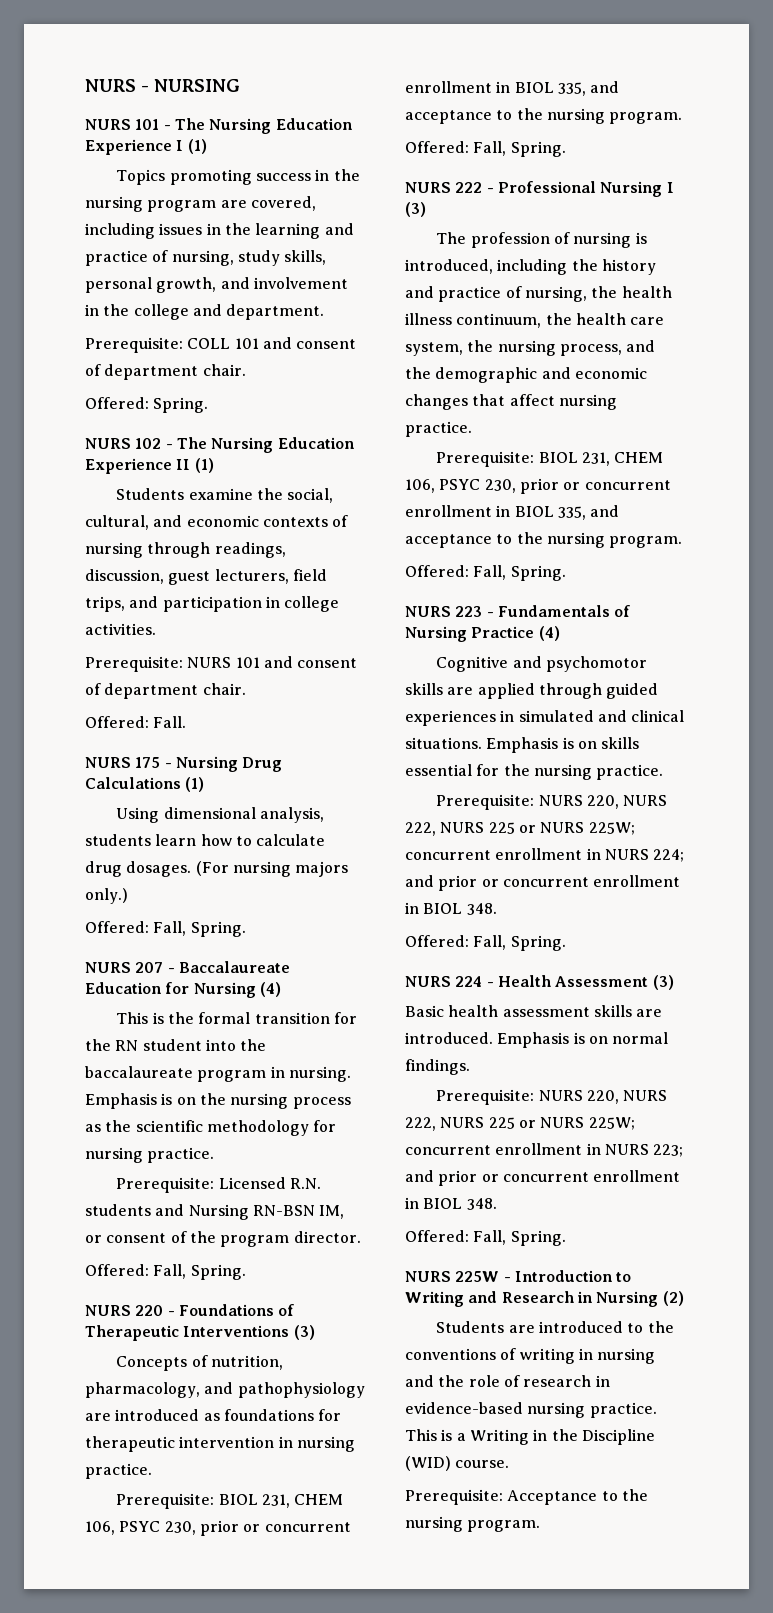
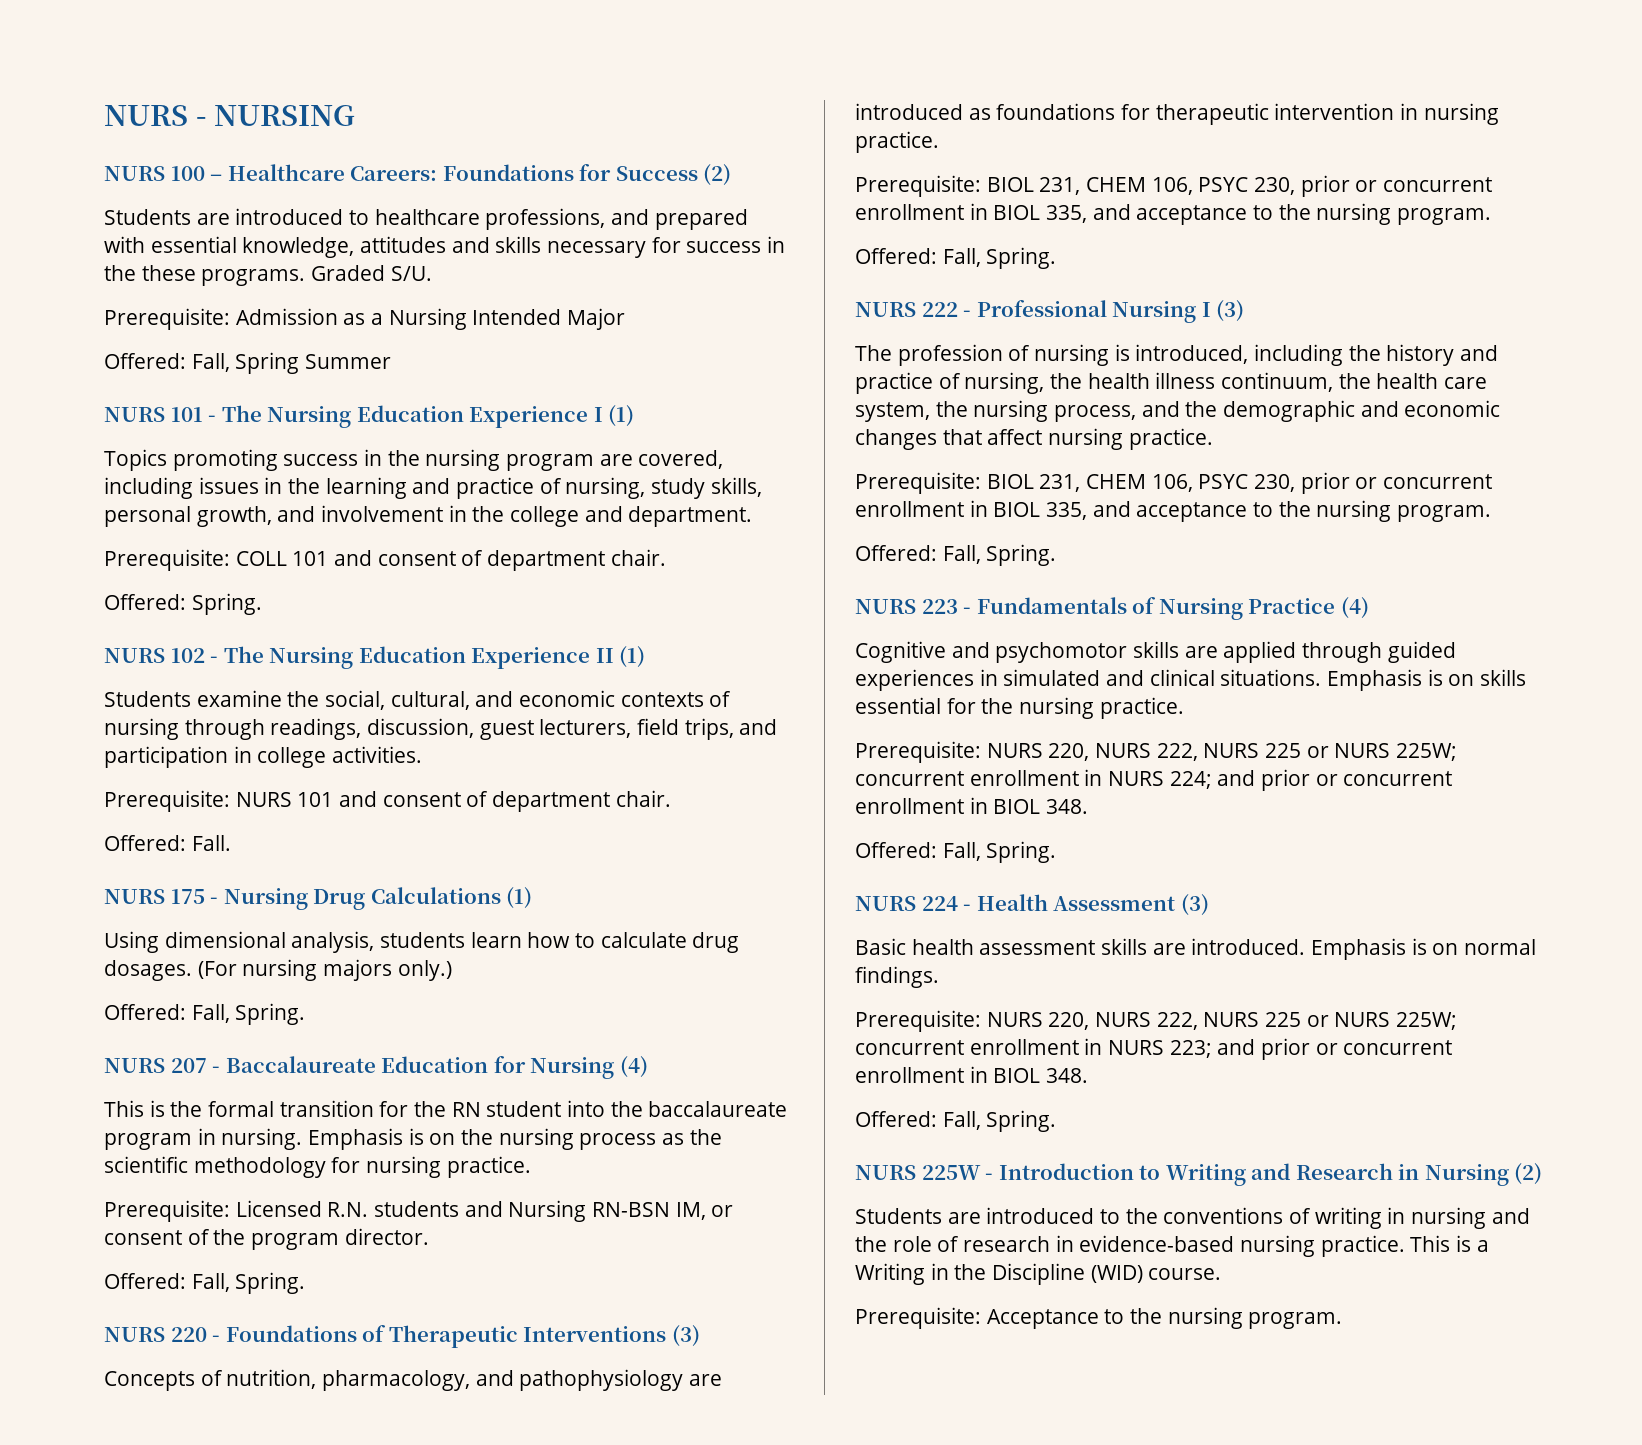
+ NURS 100 – Healthcare Careers: Foundations for Success (2)
+ Students are introduced to healthcare professions, and prepared with essential knowledge, attitudes and skills necessary for success in the these programs. Graded S/U.
+ Prerequisite: Admission as a Nursing Intended Major
+ Offered: Fall, Spring Summer

